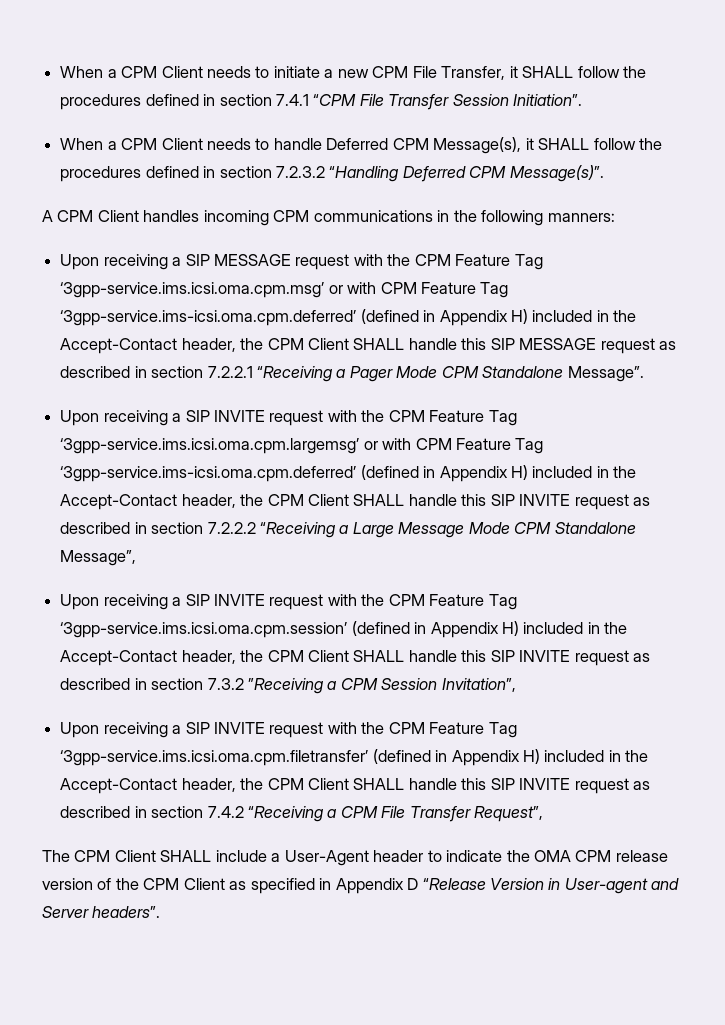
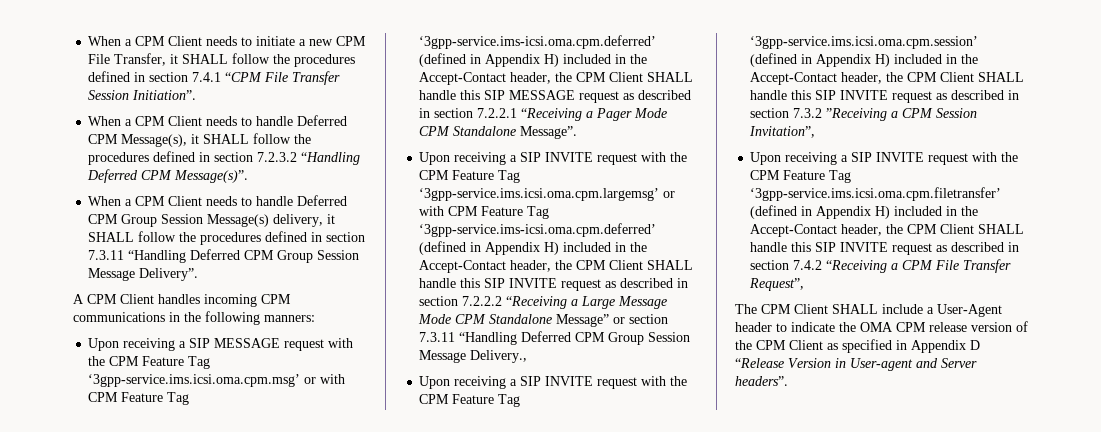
+ When a CPM Client needs to handle Deferred CPM Group Session Message(s) delivery, it SHALL follow the procedures defined in section 7.3.11 “Handling Deferred CPM Group Session Message Delivery”.
- Upon receiving a SIP INVITE request with the CPM Feature Tag ‘3gpp-service.ims.icsi.oma.cpm.largemsg’ or with CPM Feature Tag ‘3gpp-service.ims-icsi.oma.cpm.deferred’ (defined in Appendix H) included in the Accept-Contact header, the CPM Client SHALL handle this SIP INVITE request as described in section 7.2.2.2 “Receiving a Large Message Mode CPM Standalone Message”,
+ Upon receiving a SIP INVITE request with the CPM Feature Tag ‘3gpp-service.ims.icsi.oma.cpm.largemsg’ or with CPM Feature Tag ‘3gpp-service.ims-icsi.oma.cpm.deferred’ (defined in Appendix H) included in the Accept-Contact header, the CPM Client SHALL handle this SIP INVITE request as described in section 7.2.2.2 “Receiving a Large Message Mode CPM Standalone Message” or section 7.3.11 “Handling Deferred CPM Group Session Message Delivery.,

